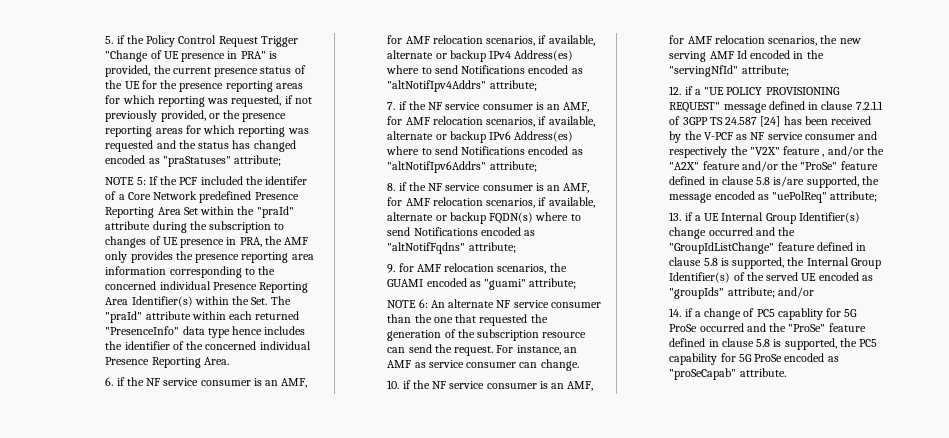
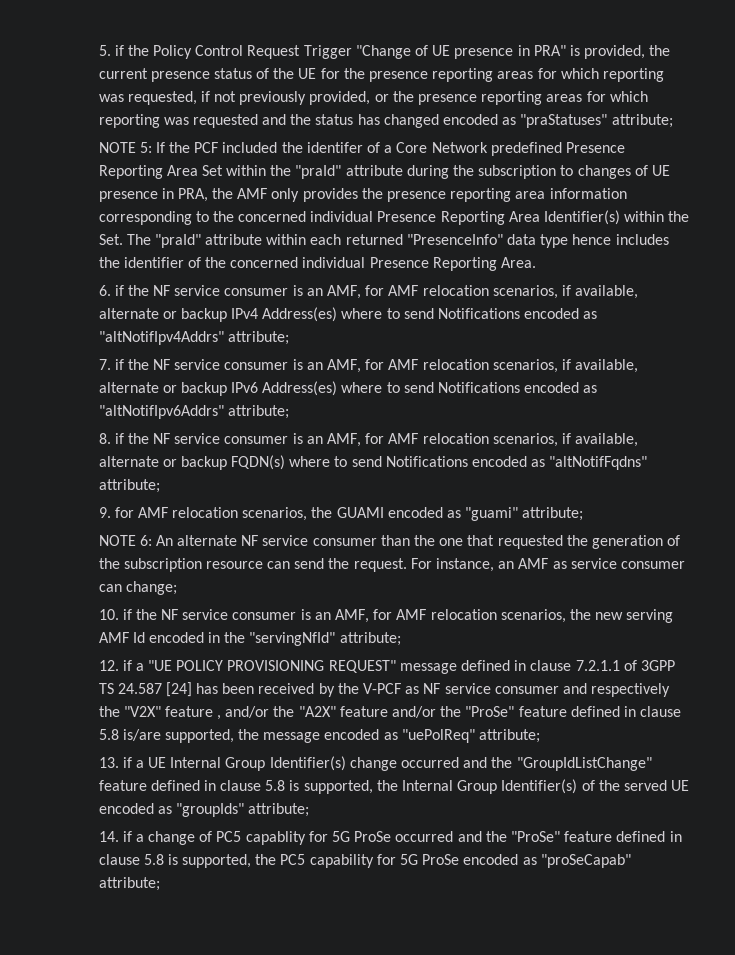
- For instance, an AMF as service consumer can change.
+ For instance, an AMF as service consumer can change;
- 13. if a UE Internal Group Identifier(s) change occurred and the "GroupIdListChange" feature defined in clause 5.8 is supported, the Internal Group Identifier(s) of the served UE encoded as "groupIds" attribute; and/or
+ 13. if a UE Internal Group Identifier(s) change occurred and the "GroupIdListChange" feature defined in clause 5.8 is supported, the Internal Group Identifier(s) of the served UE encoded as "groupIds" attribute;
- 14. if a change of PC5 capablity for 5G ProSe occurred and the "ProSe" feature defined in clause 5.8 is supported, the PC5 capability for 5G ProSe encoded as "proSeCapab" attribute.
+ 14. if a change of PC5 capablity for 5G ProSe occurred and the "ProSe" feature defined in clause 5.8 is supported, the PC5 capability for 5G ProSe encoded as "proSeCapab" attribute;

